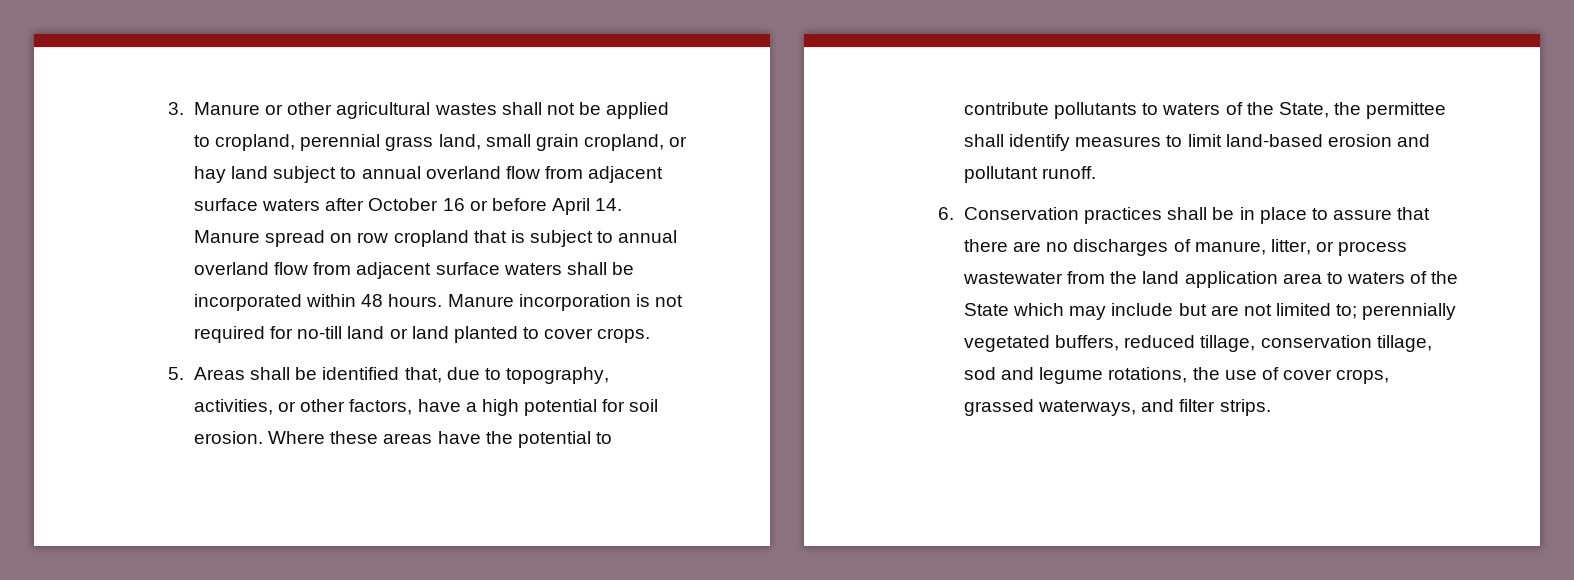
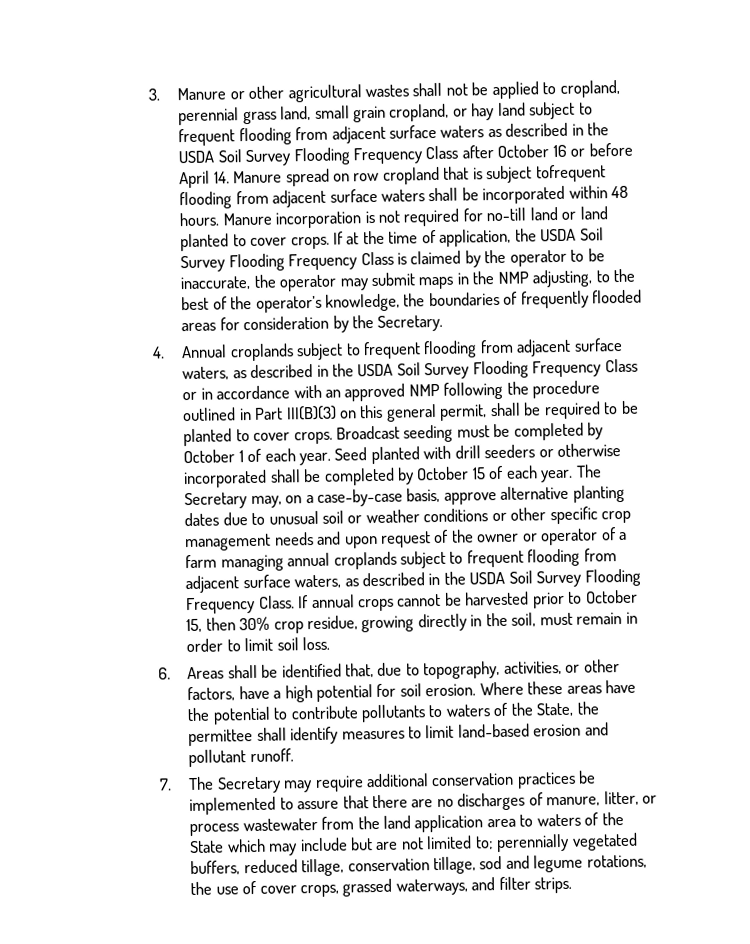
- 3. Manure or other agricultural wastes shall not be applied to cropland, perennial grass land, small grain cropland, or hay land subject to annual overland flow from adjacent surface waters after October 16 or before April 14. Manure spread on row cropland that is subject to annual overland flow from adjacent surface waters shall be incorporated within 48 hours.
+ 3. Manure or other agricultural wastes shall not be applied to cropland, perennial grass land, small grain cropland, or hay land subject to frequent flooding from adjacent surface waters as described in the USDA Soil Survey Flooding Frequency Class after October 16 or before April 14. Manure spread on row cropland that is subject tofrequent flooding from adjacent surface waters shall be incorporated within 48 hours.
- Manure incorporation is not required for no-till land or land planted to cover crops.
- 5. Areas shall be identified that, due to topography, activities, or other factors, have a high potential for soil erosion.
+ Manure incorporation is not required for no-till land or land planted to cover crops. If at the time of application, the USDA Soil Survey Flooding Frequency Class is claimed by the operator to be inaccurate, the operator may submit maps in the NMP adjusting, to the best of the operator’s knowledge, the boundaries of frequently flooded areas for consideration by the Secretary.
+ 4. Annual croplands subject to frequent flooding from adjacent surface waters, as described in the USDA Soil Survey Flooding Frequency Class or in accordance with an approved NMP following the procedure outlined in Part III(B)(3) on this general permit, shall be required to be planted to cover crops. Broadcast seeding must be completed by October 1 of each year. Seed planted with drill seeders or otherwise incorporated shall be completed by October 15 of each year. The Secretary may, on a case-by-case basis, approve alternative planting dates due to unusual soil or weather conditions or other specific crop management needs and upon request of the owner or operator of a farm managing annual croplands subject to frequent flooding from adjacent surface waters, as described in the USDA Soil Survey Flooding Frequency Class. If annual crops cannot be harvested prior to October 15, then 30% crop residue, growing directly in the soil, must remain in order to limit soil loss.
+ 6. Areas shall be identified that, due to topography, activities, or other factors, have a high potential for soil erosion.
- 6. Conservation practices shall be in place to assure that there are no discharges of manure, litter, or process wastewater from the land application area to waters of the State which may include but are not limited to; perennially vegetated buffers, reduced tillage, conservation tillage, sod and legume rotations, the use of cover crops, grassed waterways, and filter strips.
+ 7. The Secretary may require additional conservation practices be implemented to assure that there are no discharges of manure, litter, or process wastewater from the land application area to waters of the State which may include but are not limited to; perennially vegetated buffers, reduced tillage, conservation tillage, sod and legume rotations, the use of cover crops, grassed waterways, and filter strips.

